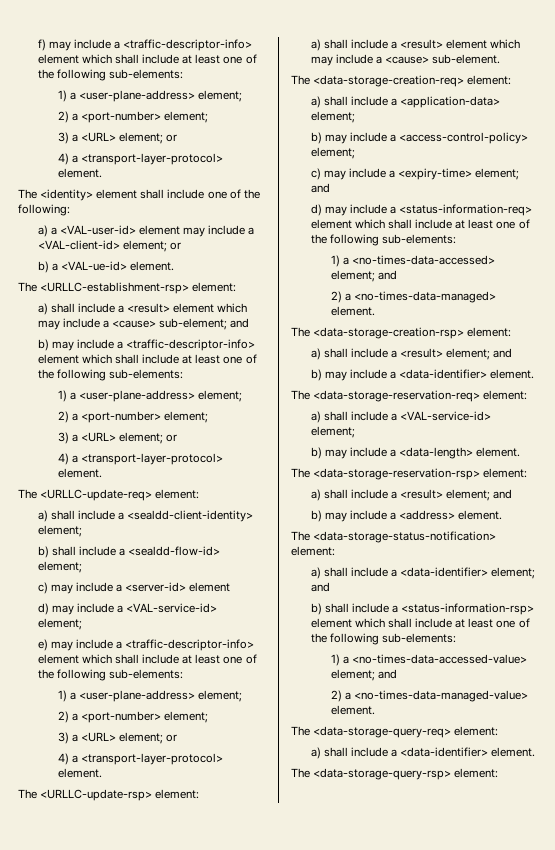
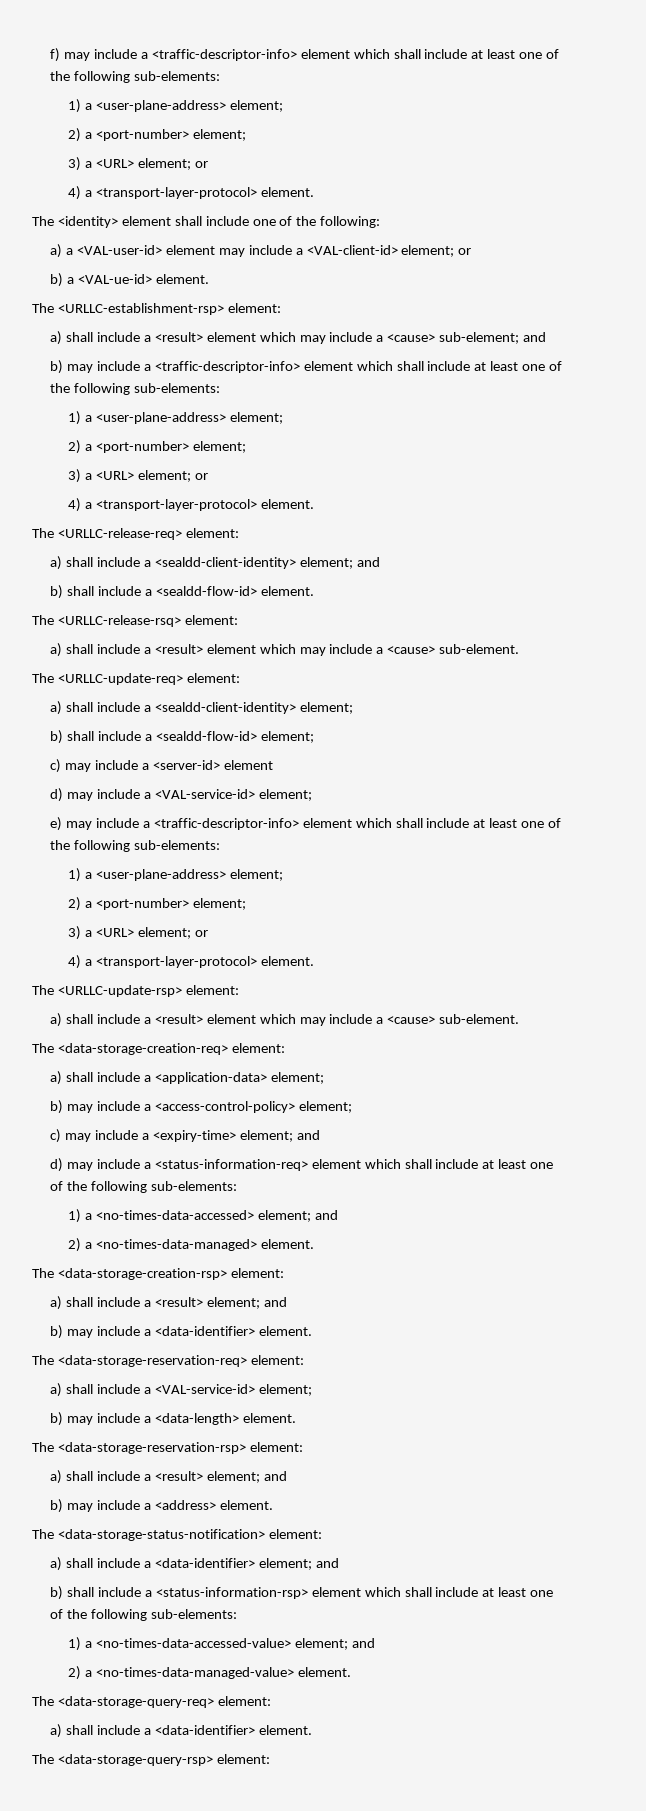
+ The <URLLC-release-req> element:
+ a) shall include a <sealdd-client-identity> element; and
+ b) shall include a <sealdd-flow-id> element.
+ The <URLLC-release-rsq> element:
+ a) shall include a <result> element which may include a <cause> sub-element.

